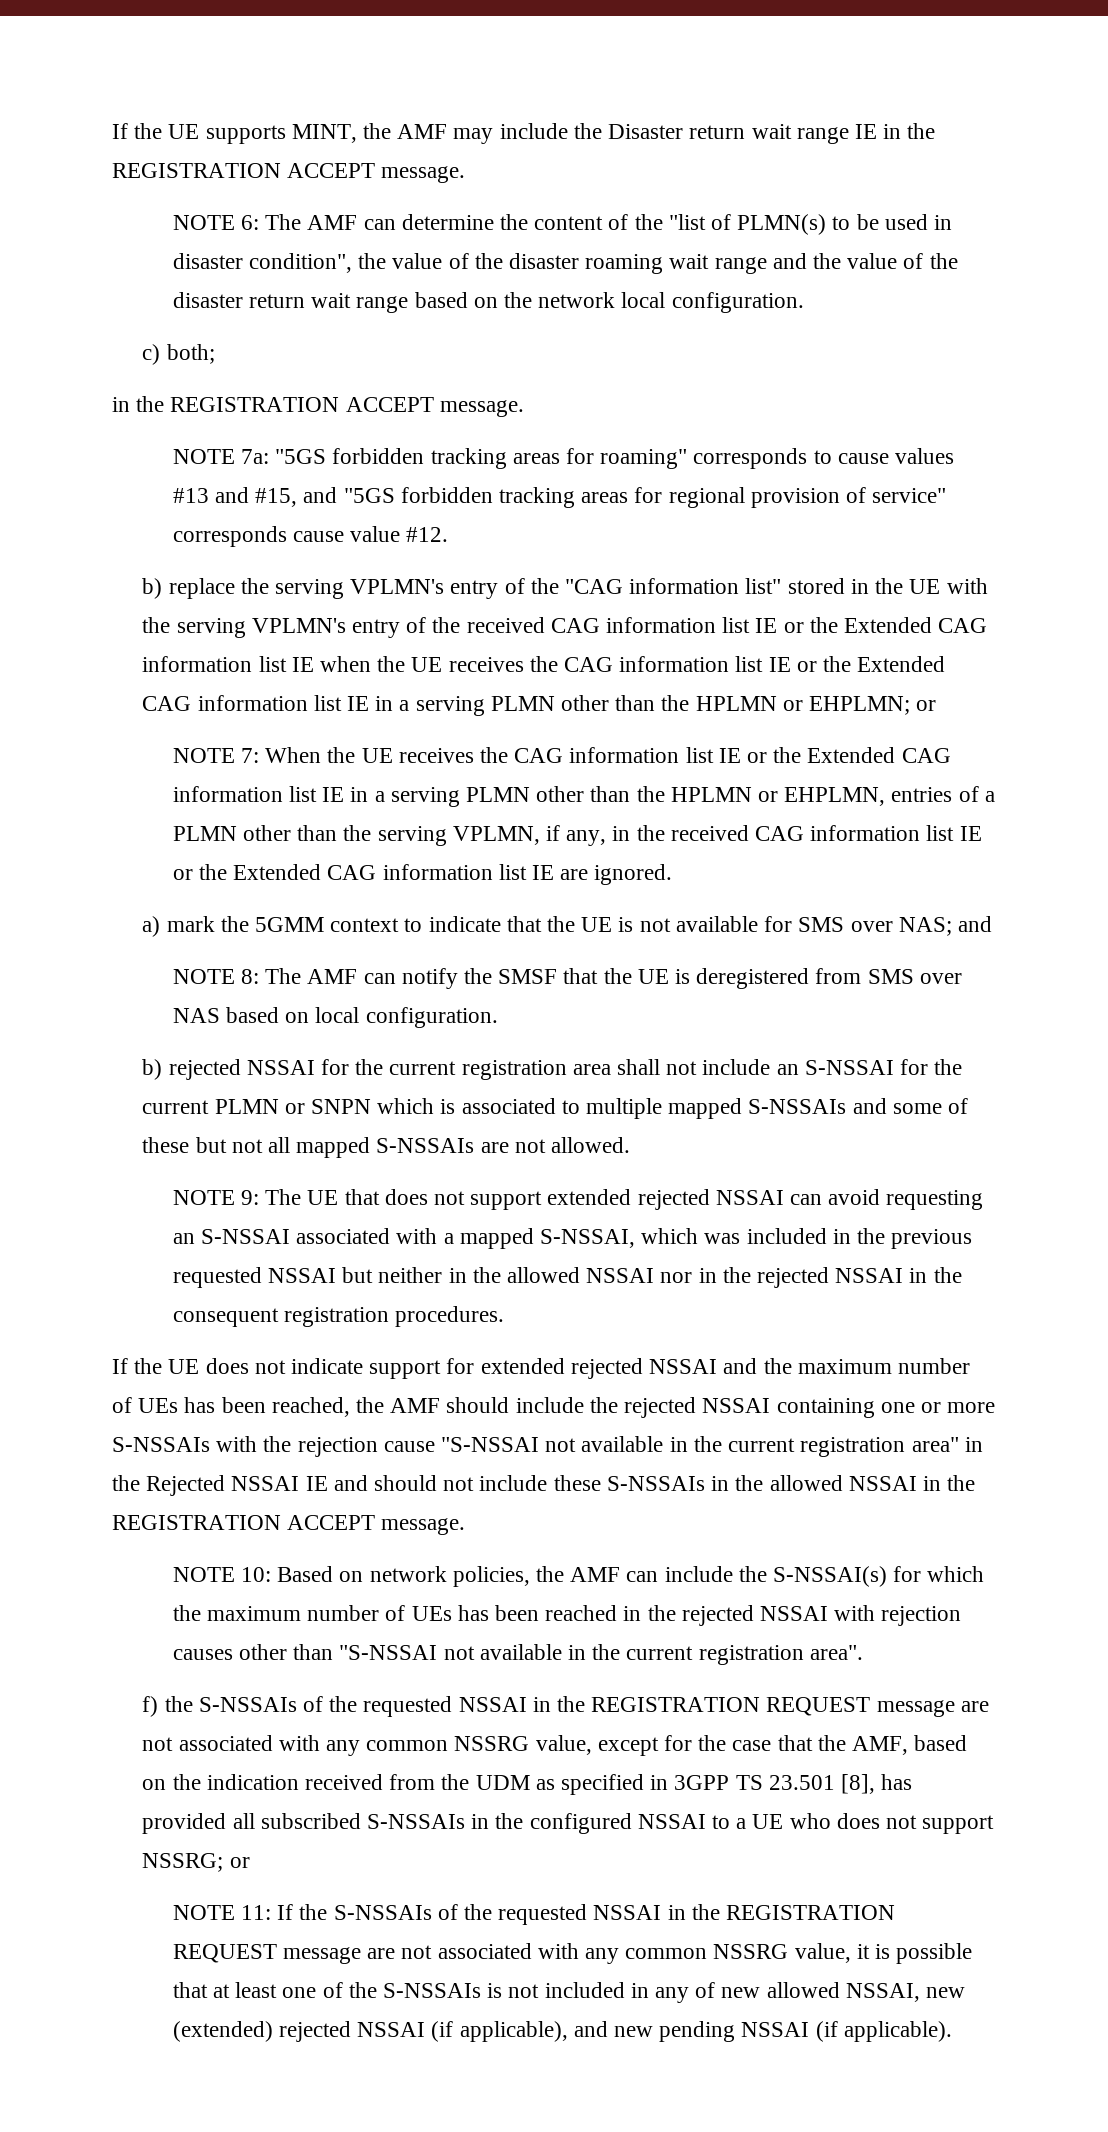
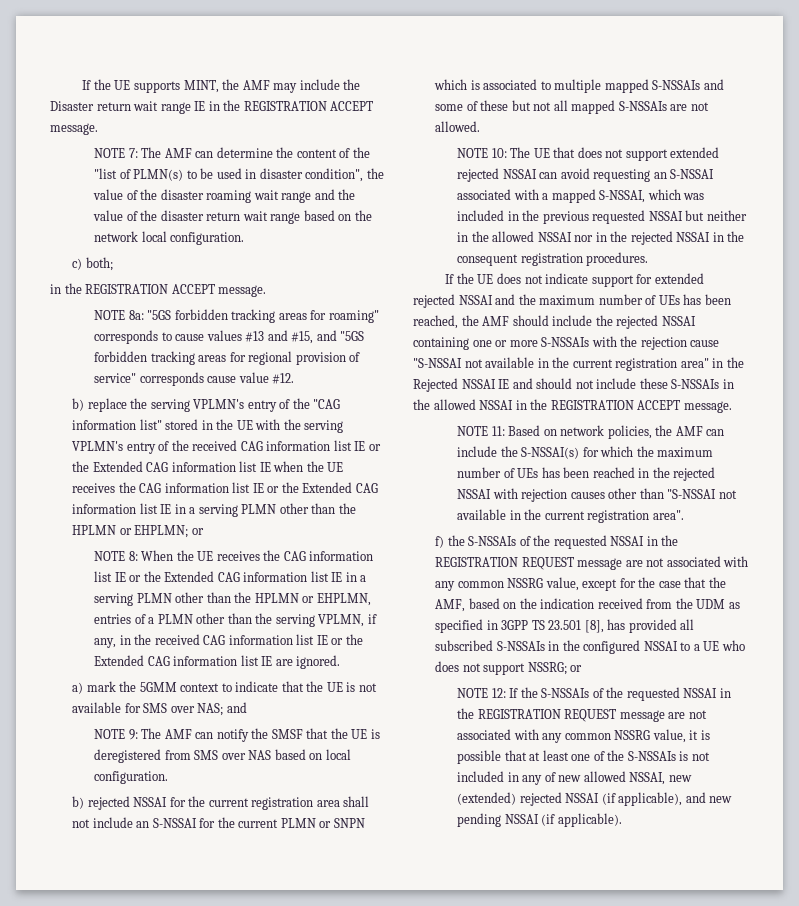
- NOTE 6: The AMF can determine the content of the "list of PLMN(s) to be used in disaster condition", the value of the disaster roaming wait range and the value of the disaster return wait range based on the network local configuration.
+ NOTE 7: The AMF can determine the content of the "list of PLMN(s) to be used in disaster condition", the value of the disaster roaming wait range and the value of the disaster return wait range based on the network local configuration.
- NOTE 7a: "5GS forbidden tracking areas for roaming" corresponds to cause values #13 and #15, and "5GS forbidden tracking areas for regional provision of service" corresponds cause value #12.
+ NOTE 8a: "5GS forbidden tracking areas for roaming" corresponds to cause values #13 and #15, and "5GS forbidden tracking areas for regional provision of service" corresponds cause value #12.
- NOTE 7: When the UE receives the CAG information list IE or the Extended CAG information list IE in a serving PLMN other than the HPLMN or EHPLMN, entries of a PLMN other than the serving VPLMN, if any, in the received CAG information list IE or the Extended CAG information list IE are ignored.
+ NOTE 8: When the UE receives the CAG information list IE or the Extended CAG information list IE in a serving PLMN other than the HPLMN or EHPLMN, entries of a PLMN other than the serving VPLMN, if any, in the received CAG information list IE or the Extended CAG information list IE are ignored.
- NOTE 8: The AMF can notify the SMSF that the UE is deregistered from SMS over NAS based on local configuration.
+ NOTE 9: The AMF can notify the SMSF that the UE is deregistered from SMS over NAS based on local configuration.
- NOTE 9: The UE that does not support extended rejected NSSAI can avoid requesting an S-NSSAI associated with a mapped S-NSSAI, which was included in the previous requested NSSAI but neither in the allowed NSSAI nor in the rejected NSSAI in the consequent registration procedures.
+ NOTE 10: The UE that does not support extended rejected NSSAI can avoid requesting an S-NSSAI associated with a mapped S-NSSAI, which was included in the previous requested NSSAI but neither in the allowed NSSAI nor in the rejected NSSAI in the consequent registration procedures.
- NOTE 10: Based on network policies, the AMF can include the S-NSSAI(s) for which the maximum number of UEs has been reached in the rejected NSSAI with rejection causes other than "S-NSSAI not available in the current registration area".
+ NOTE 11: Based on network policies, the AMF can include the S-NSSAI(s) for which the maximum number of UEs has been reached in the rejected NSSAI with rejection causes other than "S-NSSAI not available in the current registration area".
- NOTE 11: If the S-NSSAIs of the requested NSSAI in the REGISTRATION REQUEST message are not associated with any common NSSRG value, it is possible that at least one of the S-NSSAIs is not included in any of new allowed NSSAI, new (extended) rejected NSSAI (if applicable), and new pending NSSAI (if applicable).
+ NOTE 12: If the S-NSSAIs of the requested NSSAI in the REGISTRATION REQUEST message are not associated with any common NSSRG value, it is possible that at least one of the S-NSSAIs is not included in any of new allowed NSSAI, new (extended) rejected NSSAI (if applicable), and new pending NSSAI (if applicable).

